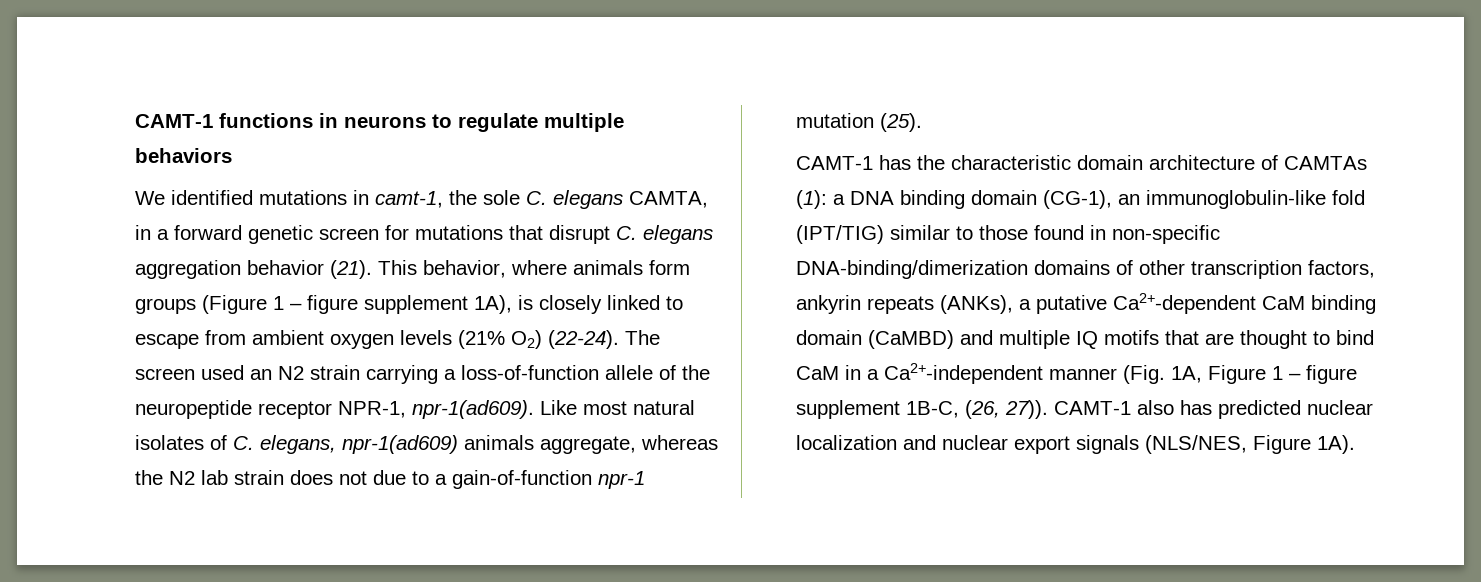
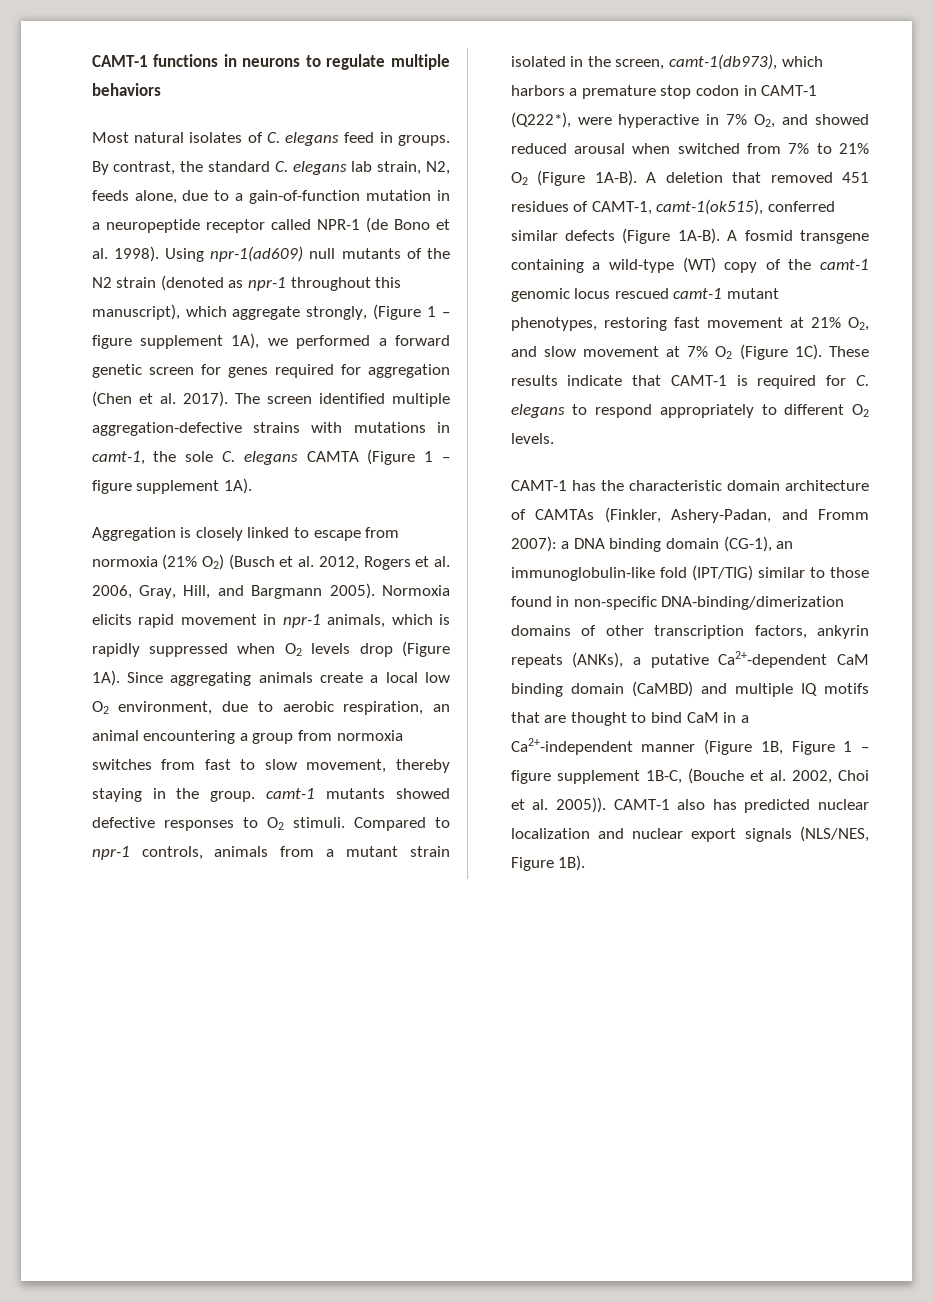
- We identified mutations in camt-1, the sole C. elegans CAMTA, in a forward genetic screen for mutations that disrupt C. elegans aggregation behavior (21). This behavior, where animals form groups (Figure 1 – figure supplement 1A), is closely linked to escape from ambient oxygen levels (21% O2) (22-24). The screen used an N2 strain carrying a loss-of-function allele of the neuropeptide receptor NPR-1, npr-1(ad609). Like most natural isolates of C. elegans, npr-1(ad609) animals aggregate, whereas the N2 lab strain does not due to a gain-of-function npr-1 mutation (25).
+ Most natural isolates of C. elegans feed in groups. By contrast, the standard C. elegans lab strain, N2, feeds alone, due to a gain-of-function mutation in a neuropeptide receptor called NPR-1 (de Bono et al. 1998). Using npr-1(ad609) null mutants of the N2 strain (denoted as npr-1 throughout this manuscript), which aggregate strongly, (Figure 1 – figure supplement 1A), we performed a forward genetic screen for genes required for aggregation (Chen et al. 2017). The screen identified multiple aggregation-defective strains with mutations in camt-1, the sole C. elegans CAMTA (Figure 1 – figure supplement 1A).
+ Aggregation is closely linked to escape from normoxia (21% O2) (Busch et al. 2012, Rogers et al. 2006, Gray, Hill, and Bargmann 2005). Normoxia elicits rapid movement in npr-1 animals, which is rapidly suppressed when O2 levels drop (Figure 1A). Since aggregating animals create a local low O2 environment, due to aerobic respiration, an animal encountering a group from normoxia switches from fast to slow movement, thereby staying in the group. camt-1 mutants showed defective responses to O2 stimuli. Compared to npr-1 controls, animals from a mutant strain isolated in the screen, camt-1(db973), which harbors a premature stop codon in CAMT-1 (Q222*), were hyperactive in 7% O2, and showed reduced arousal when switched from 7% to 21% O2 (Figure 1A-B). A deletion that removed 451 residues of CAMT-1, camt-1(ok515), conferred similar defects (Figure 1A-B). A fosmid transgene containing a wild-type (WT) copy of the camt-1 genomic locus rescued camt-1 mutant phenotypes, restoring fast movement at 21% O2, and slow movement at 7% O2 (Figure 1C). These results indicate that CAMT-1 is required for C. elegans to respond appropriately to different O2 levels.
- CAMT-1 has the characteristic domain architecture of CAMTAs (1): a DNA binding domain (CG-1), an immunoglobulin-like fold (IPT/TIG) similar to those found in non-specific DNA-binding/dimerization domains of other transcription factors, ankyrin repeats (ANKs), a putative Ca2+-dependent CaM binding domain (CaMBD) and multiple IQ motifs that are thought to bind CaM in a Ca2+-independent manner (Fig. 1A, Figure 1 – figure supplement 1B-C, (26, 27)).
+ CAMT-1 has the characteristic domain architecture of CAMTAs (Finkler, Ashery-Padan, and Fromm 2007): a DNA binding domain (CG-1), an immunoglobulin-like fold (IPT/TIG) similar to those found in non-specific DNA-binding/dimerization domains of other transcription factors, ankyrin repeats (ANKs), a putative Ca2+-dependent CaM binding domain (CaMBD) and multiple IQ motifs that are thought to bind CaM in a Ca2+-independent manner (Figure 1B, Figure 1 – figure supplement 1B-C, (Bouche et al. 2002, Choi et al. 2005)).
- CAMT-1 also has predicted nuclear localization and nuclear export signals (NLS/NES, Figure 1A).
+ CAMT-1 also has predicted nuclear localization and nuclear export signals (NLS/NES, Figure 1B).

